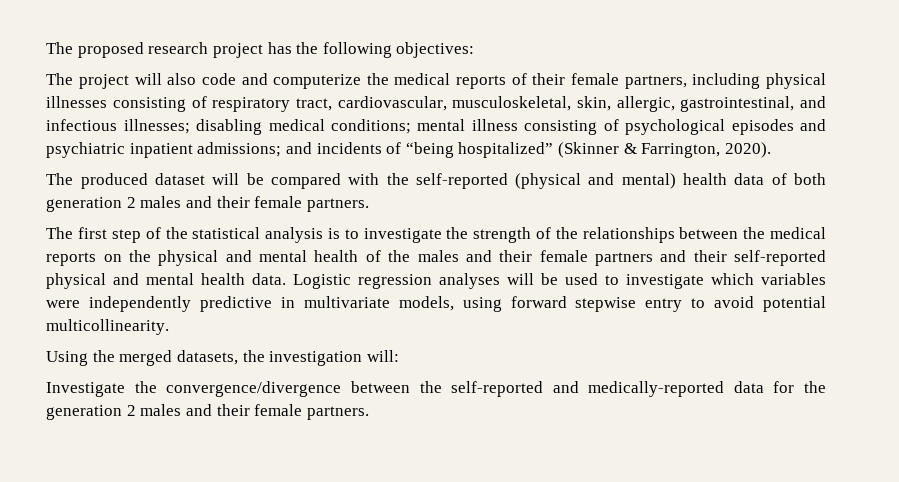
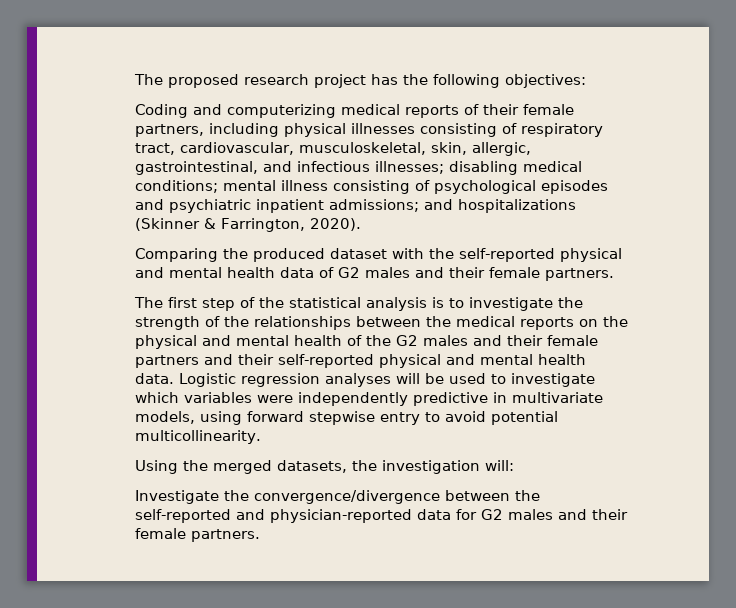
- The project will also code and computerize the medical reports of their female partners, including physical illnesses consisting of respiratory tract, cardiovascular, musculoskeletal, skin, allergic, gastrointestinal, and infectious illnesses; disabling medical conditions; mental illness consisting of psychological episodes and psychiatric inpatient admissions; and incidents of “being hospitalized” (Skinner & Farrington, 2020).
+ Coding and computerizing medical reports of their female partners, including physical illnesses consisting of respiratory tract, cardiovascular, musculoskeletal, skin, allergic, gastrointestinal, and infectious illnesses; disabling medical conditions; mental illness consisting of psychological episodes and psychiatric inpatient admissions; and hospitalizations (Skinner & Farrington, 2020).
- The produced dataset will be compared with the self-reported (physical and mental) health data of both generation 2 males and their female partners.
+ Comparing the produced dataset with the self-reported physical and mental health data of G2 males and their female partners.
- The first step of the statistical analysis is to investigate the strength of the relationships between the medical reports on the physical and mental health of the males and their female partners and their self-reported physical and mental health data.
+ The first step of the statistical analysis is to investigate the strength of the relationships between the medical reports on the physical and mental health of the G2 males and their female partners and their self-reported physical and mental health data.
- Investigate the convergence/divergence between the self-reported and medically-reported data for the generation 2 males and their female partners.
+ Investigate the convergence/divergence between the self-reported and physician-reported data for G2 males and their female partners.

